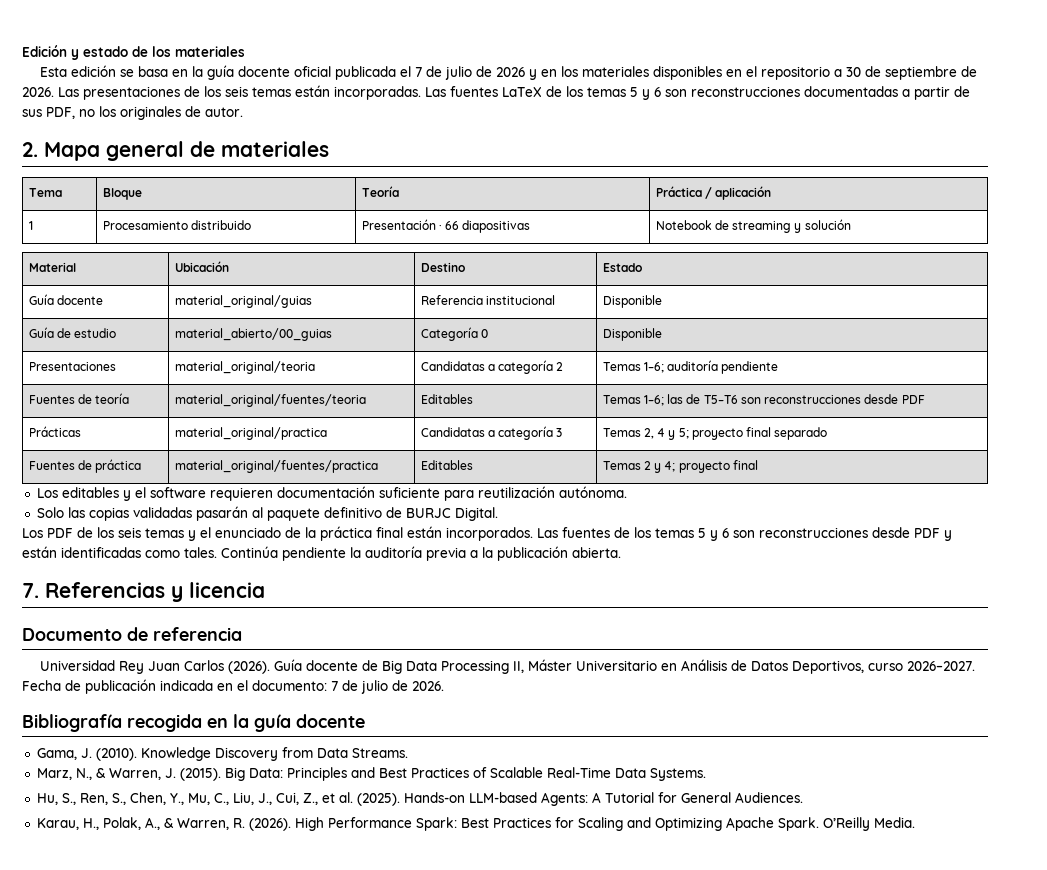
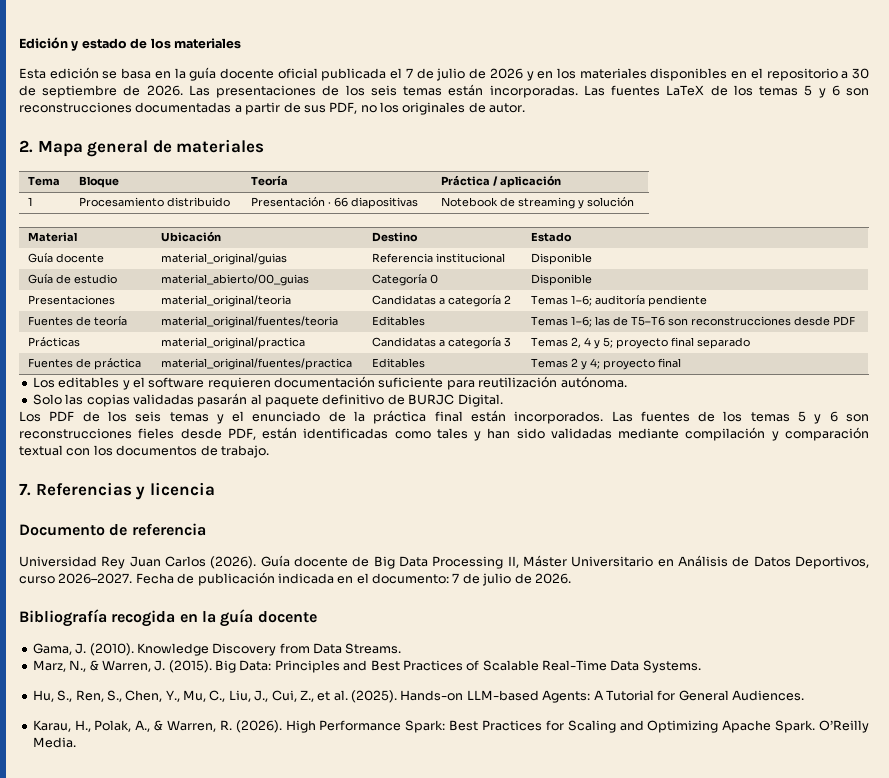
- Las fuentes de los temas 5 y 6 son reconstrucciones desde PDF y están identificadas como tales. Continúa pendiente la auditoría previa a la publicación abierta.
+ Las fuentes de los temas 5 y 6 son reconstrucciones fieles desde PDF, están identificadas como tales y han sido validadas mediante compilación y comparación textual con los documentos de trabajo.

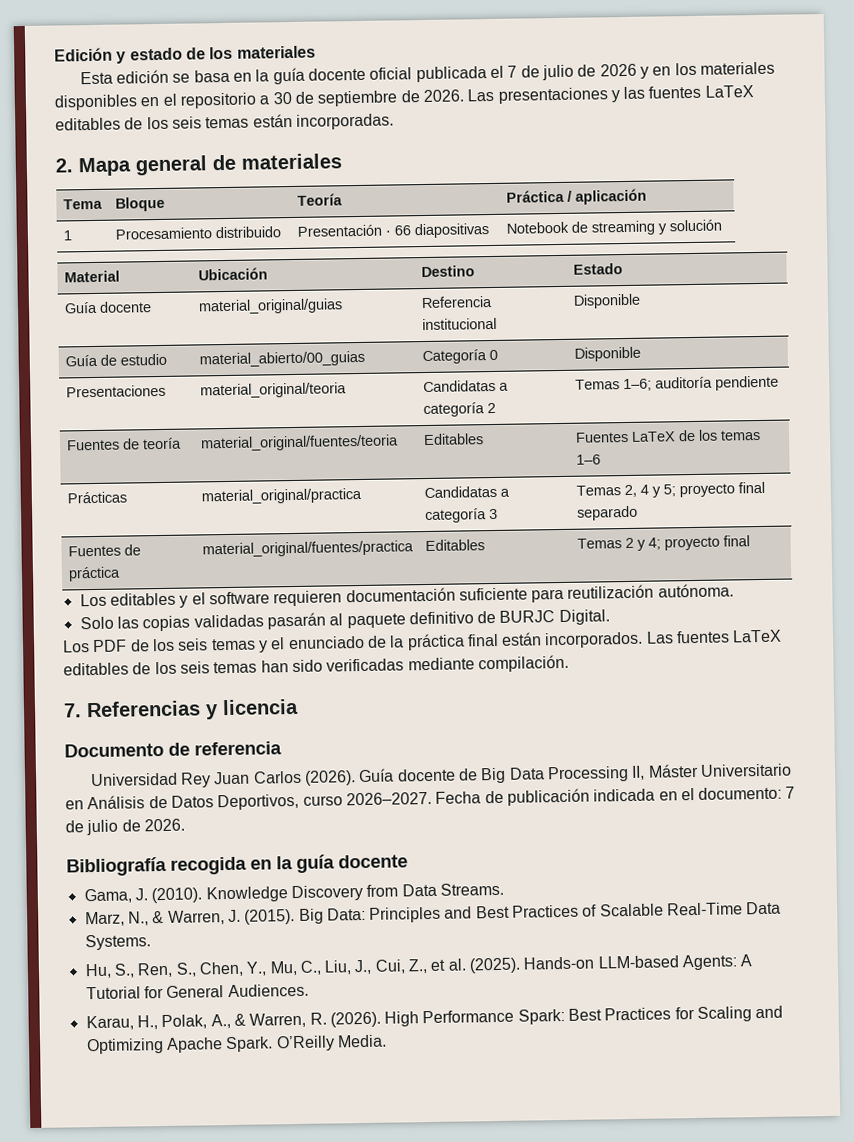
- Las presentaciones de los seis temas están incorporadas. Las fuentes LaTeX de los temas 5 y 6 son reconstrucciones documentadas a partir de sus PDF, no los originales de autor.
+ Las presentaciones y las fuentes LaTeX editables de los seis temas están incorporadas.
- Fuentes de teoría | material_original/fuentes/teoria | Editables | Temas 1–6; las de T5–T6 son reconstrucciones desde PDF
+ Fuentes de teoría | material_original/fuentes/teoria | Editables | Fuentes LaTeX de los temas 1–6
- Las fuentes de los temas 5 y 6 son reconstrucciones fieles desde PDF, están identificadas como tales y han sido validadas mediante compilación y comparación textual con los documentos de trabajo.
+ Las fuentes LaTeX editables de los seis temas han sido verificadas mediante compilación.

